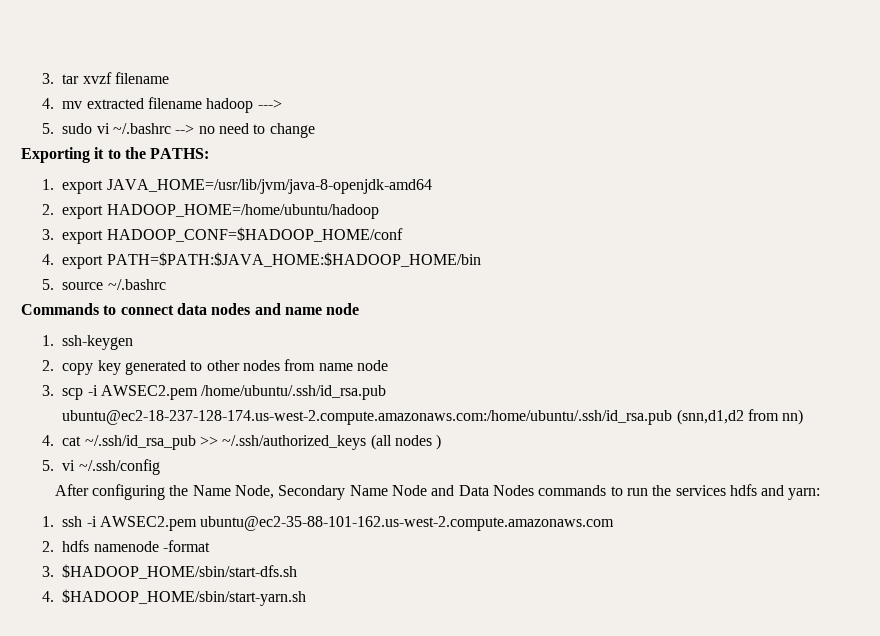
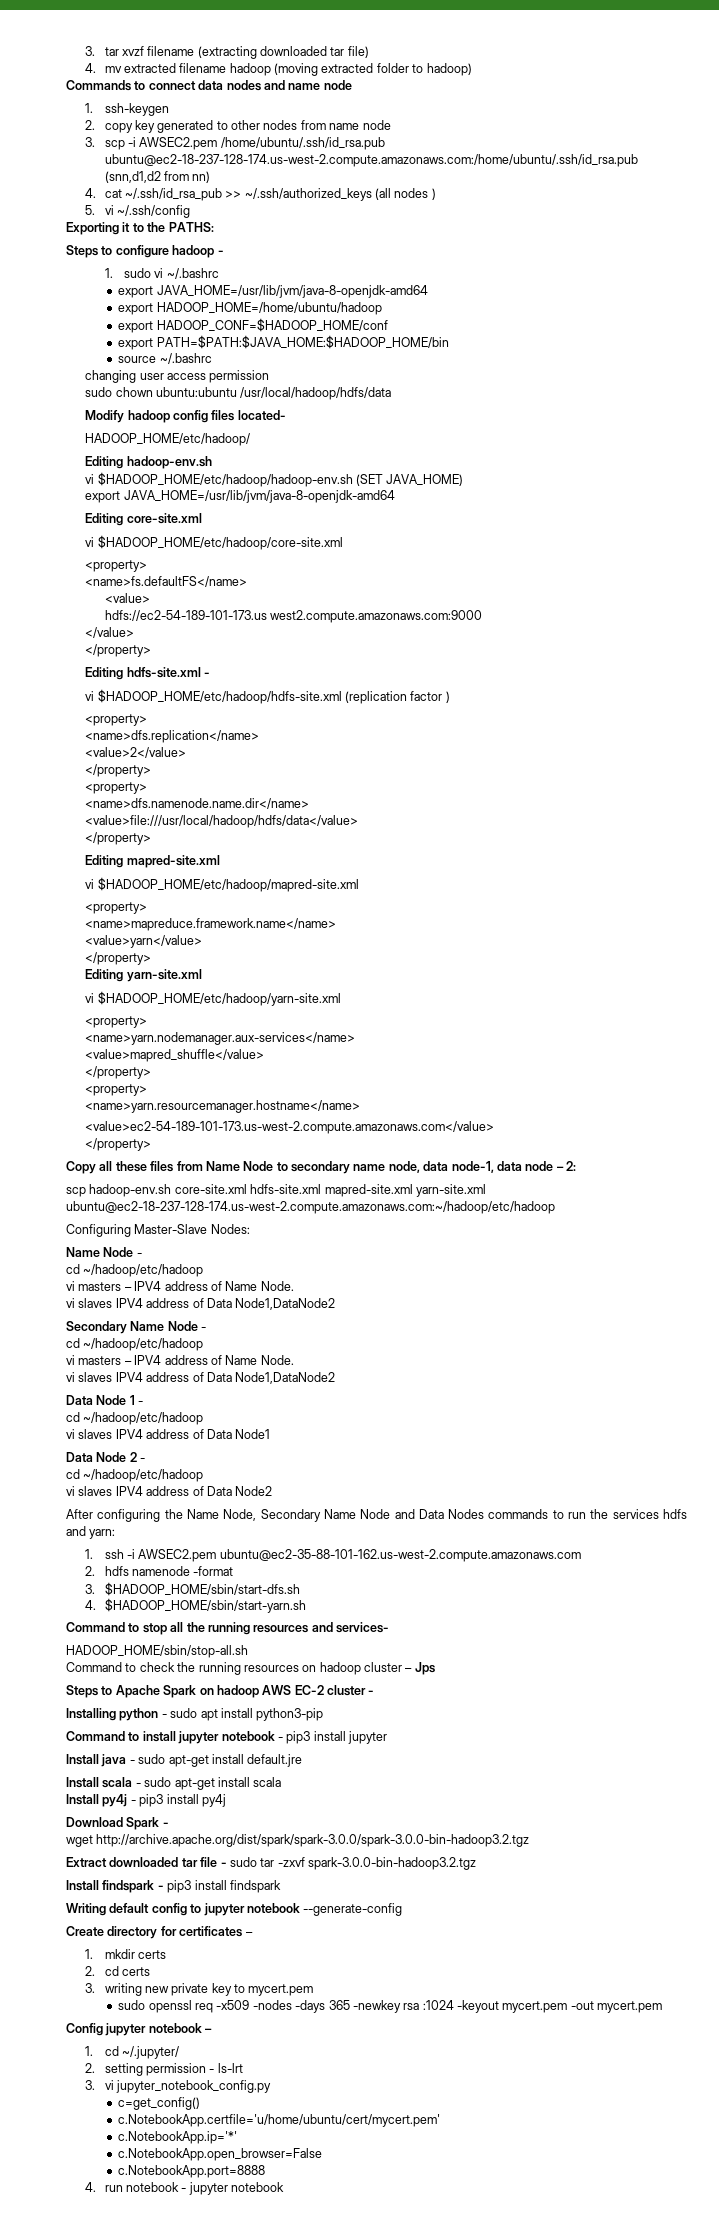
- 3. tar xvzf filename
+ 3. tar xvzf filename (extracting downloaded tar file)
- 4. mv extracted filename hadoop --->
- 5. sudo vi ~/.bashrc --> no need to change
- Exporting it to the PATHS:
- 1. export JAVA_HOME=/usr/lib/jvm/java-8-openjdk-amd64
- 2. export HADOOP_HOME=/home/ubuntu/hadoop
- 3. export HADOOP_CONF=$HADOOP_HOME/conf
- 4. export PATH=$PATH:$JAVA_HOME:$HADOOP_HOME/bin
- 5. source ~/.bashrc
+ 4. mv extracted filename hadoop (moving extracted folder to hadoop)
+ Exporting it to the PATHS:
+ Steps to configure hadoop -
+ 1. sudo vi ~/.bashrc
+ export JAVA_HOME=/usr/lib/jvm/java-8-openjdk-amd64
+ export HADOOP_HOME=/home/ubuntu/hadoop
+ export HADOOP_CONF=$HADOOP_HOME/conf
+ export PATH=$PATH:$JAVA_HOME:$HADOOP_HOME/bin
+ source ~/.bashrc
+ changing user access permission
+ sudo chown ubuntu:ubuntu /usr/local/hadoop/hdfs/data
+ Modify hadoop config files located-
+ HADOOP_HOME/etc/hadoop/
+ Editing hadoop-env.sh
+ vi $HADOOP_HOME/etc/hadoop/hadoop-env.sh (SET JAVA_HOME)
+ export JAVA_HOME=/usr/lib/jvm/java-8-openjdk-amd64
+ Editing core-site.xml
+ vi $HADOOP_HOME/etc/hadoop/core-site.xml
+ <property>
+ <name>fs.defaultFS</name>
+ <value>
+ hdfs://ec2-54-189-101-173.us west2.compute.amazonaws.com:9000
+ </value>
+ </property>
+ Editing hdfs-site.xml -
+ vi $HADOOP_HOME/etc/hadoop/hdfs-site.xml (replication factor )
+ <property>
+ <name>dfs.replication</name>
+ <value>2</value>
+ </property>
+ <property>
+ <name>dfs.namenode.name.dir</name>
+ <value>file:///usr/local/hadoop/hdfs/data</value>
+ </property>
+ Editing mapred-site.xml
+ vi $HADOOP_HOME/etc/hadoop/mapred-site.xml
+ <property>
+ <name>mapreduce.framework.name</name>
+ <value>yarn</value>
+ </property>
+ Editing yarn-site.xml
+ vi $HADOOP_HOME/etc/hadoop/yarn-site.xml
+ <property>
+ <name>yarn.nodemanager.aux-services</name>
+ <value>mapred_shuffle</value>
+ </property>
+ <property>
+ <name>yarn.resourcemanager.hostname</name>
+ <value>ec2-54-189-101-173.us-west-2.compute.amazonaws.com</value>
+ </property>
+ Copy all these files from Name Node to secondary name node, data node-1, data node – 2:
+ scp hadoop-env.sh core-site.xml hdfs-site.xml mapred-site.xml yarn-site.xml ubuntu@ec2-18-237-128-174.us-west-2.compute.amazonaws.com:~/hadoop/etc/hadoop
+ Configuring Master-Slave Nodes:
+ Name Node -
+ cd ~/hadoop/etc/hadoop
+ vi masters – IPV4 address of Name Node.
+ vi slaves IPV4 address of Data Node1,DataNode2
+ Secondary Name Node -
+ cd ~/hadoop/etc/hadoop
+ vi masters – IPV4 address of Name Node.
+ vi slaves IPV4 address of Data Node1,DataNode2
+ Data Node 1 -
+ cd ~/hadoop/etc/hadoop
+ vi slaves IPV4 address of Data Node1
+ Data Node 2 -
+ cd ~/hadoop/etc/hadoop
+ vi slaves IPV4 address of Data Node2
+ Command to stop all the running resources and services-
+ HADOOP_HOME/sbin/stop-all.sh
+ Command to check the running resources on hadoop cluster – Jps
+ Steps to Apache Spark on hadoop AWS EC-2 cluster -
+ Installing python - sudo apt install python3-pip
+ Command to install jupyter notebook - pip3 install jupyter
+ Install java - sudo apt-get install default.jre
+ Install scala - sudo apt-get install scala
+ Install py4j - pip3 install py4j
+ Download Spark -
+ wget http://archive.apache.org/dist/spark/spark-3.0.0/spark-3.0.0-bin-hadoop3.2.tgz
+ Extract downloaded tar file - sudo tar -zxvf spark-3.0.0-bin-hadoop3.2.tgz
+ Install findspark - pip3 install findspark
+ Writing default config to jupyter notebook --generate-config
+ Create directory for certificates –
+ 1. mkdir certs
+ 2. cd certs
+ 3. writing new private key to mycert.pem
+ sudo openssl req -x509 -nodes -days 365 -newkey rsa :1024 -keyout mycert.pem -out mycert.pem
+ Config jupyter notebook –
+ 1. cd ~/.jupyter/
+ 2. setting permission - ls-lrt
+ 3. vi jupyter_notebook_config.py
+ c=get_config()
+ c.NotebookApp.certfile='u/home/ubuntu/cert/mycert.pem'
+ c.NotebookApp.ip='*'
+ c.NotebookApp.open_browser=False
+ c.NotebookApp.port=8888
+ 4. run notebook - jupyter notebook

